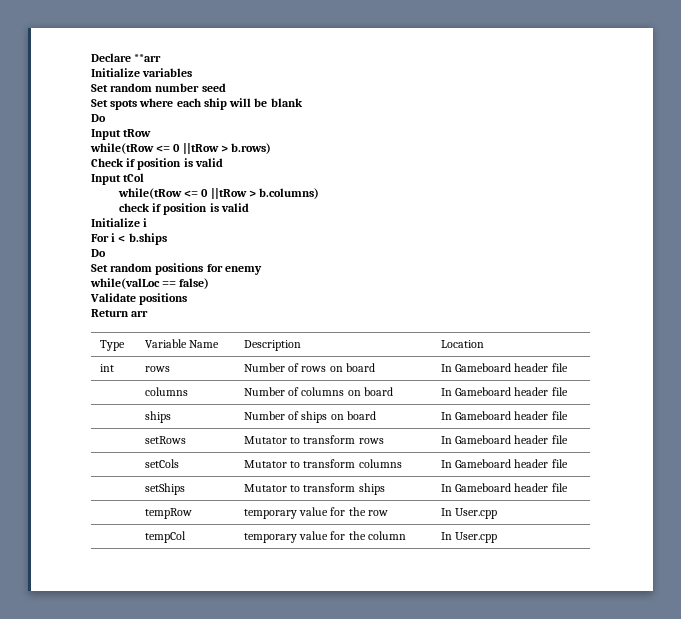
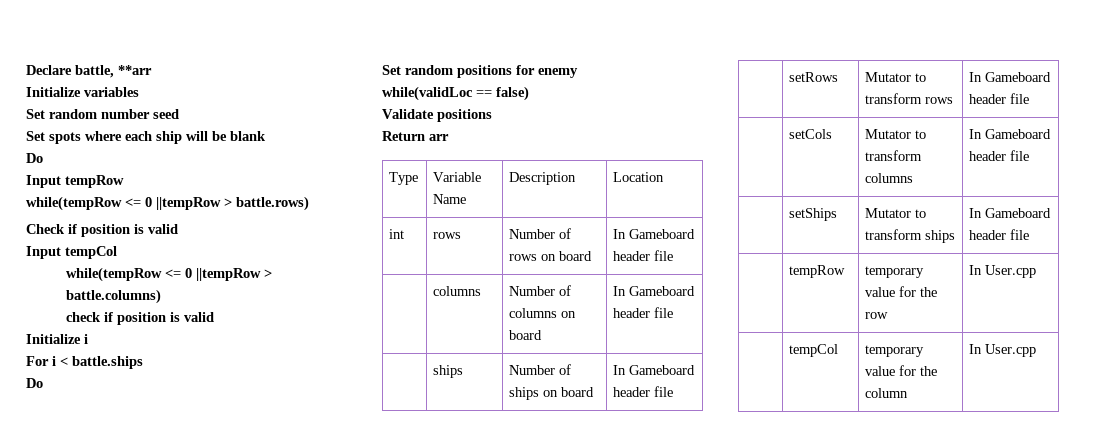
- Declare **arr
+ Declare battle, **arr
- Input tRow
- while(tRow <= 0 ||tRow > b.rows)
+ Input tempRow
+ while(tempRow <= 0 ||tempRow > battle.rows)
- Input tCol
- while(tRow <= 0 ||tRow > b.columns)
+ Input tempCol
+ while(tempRow <= 0 ||tempRow > battle.columns)
- For i < b.ships
+ For i < battle.ships
- while(valLoc == false)
+ while(validLoc == false)

